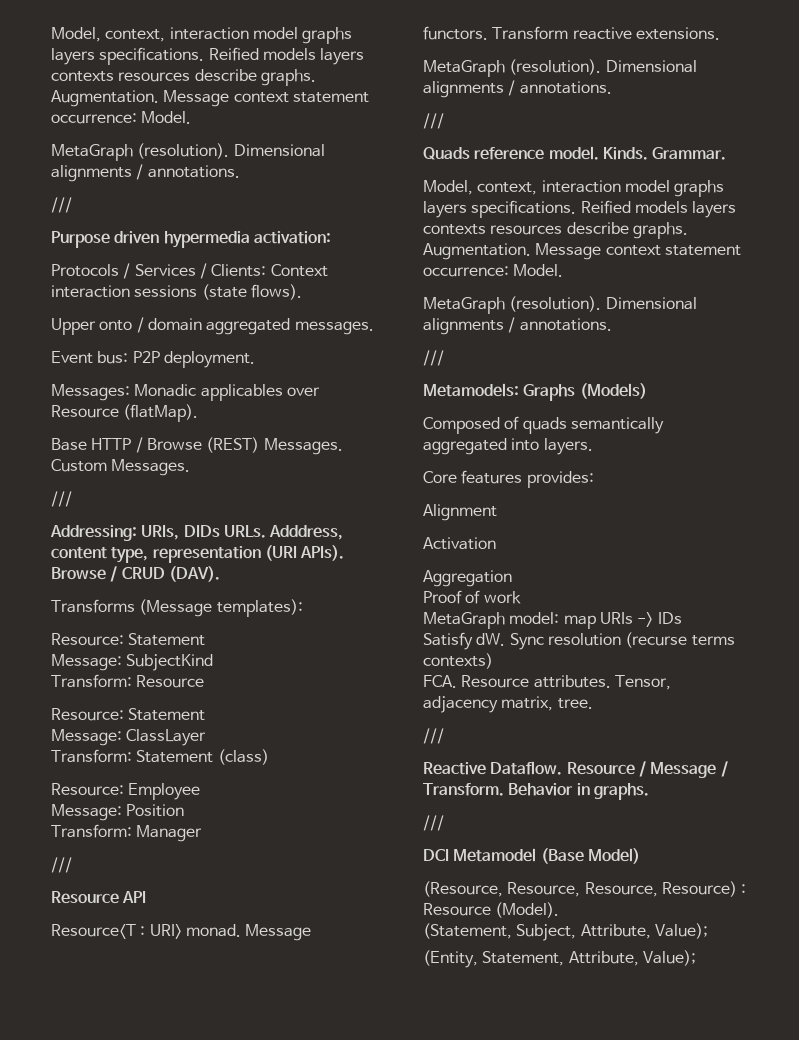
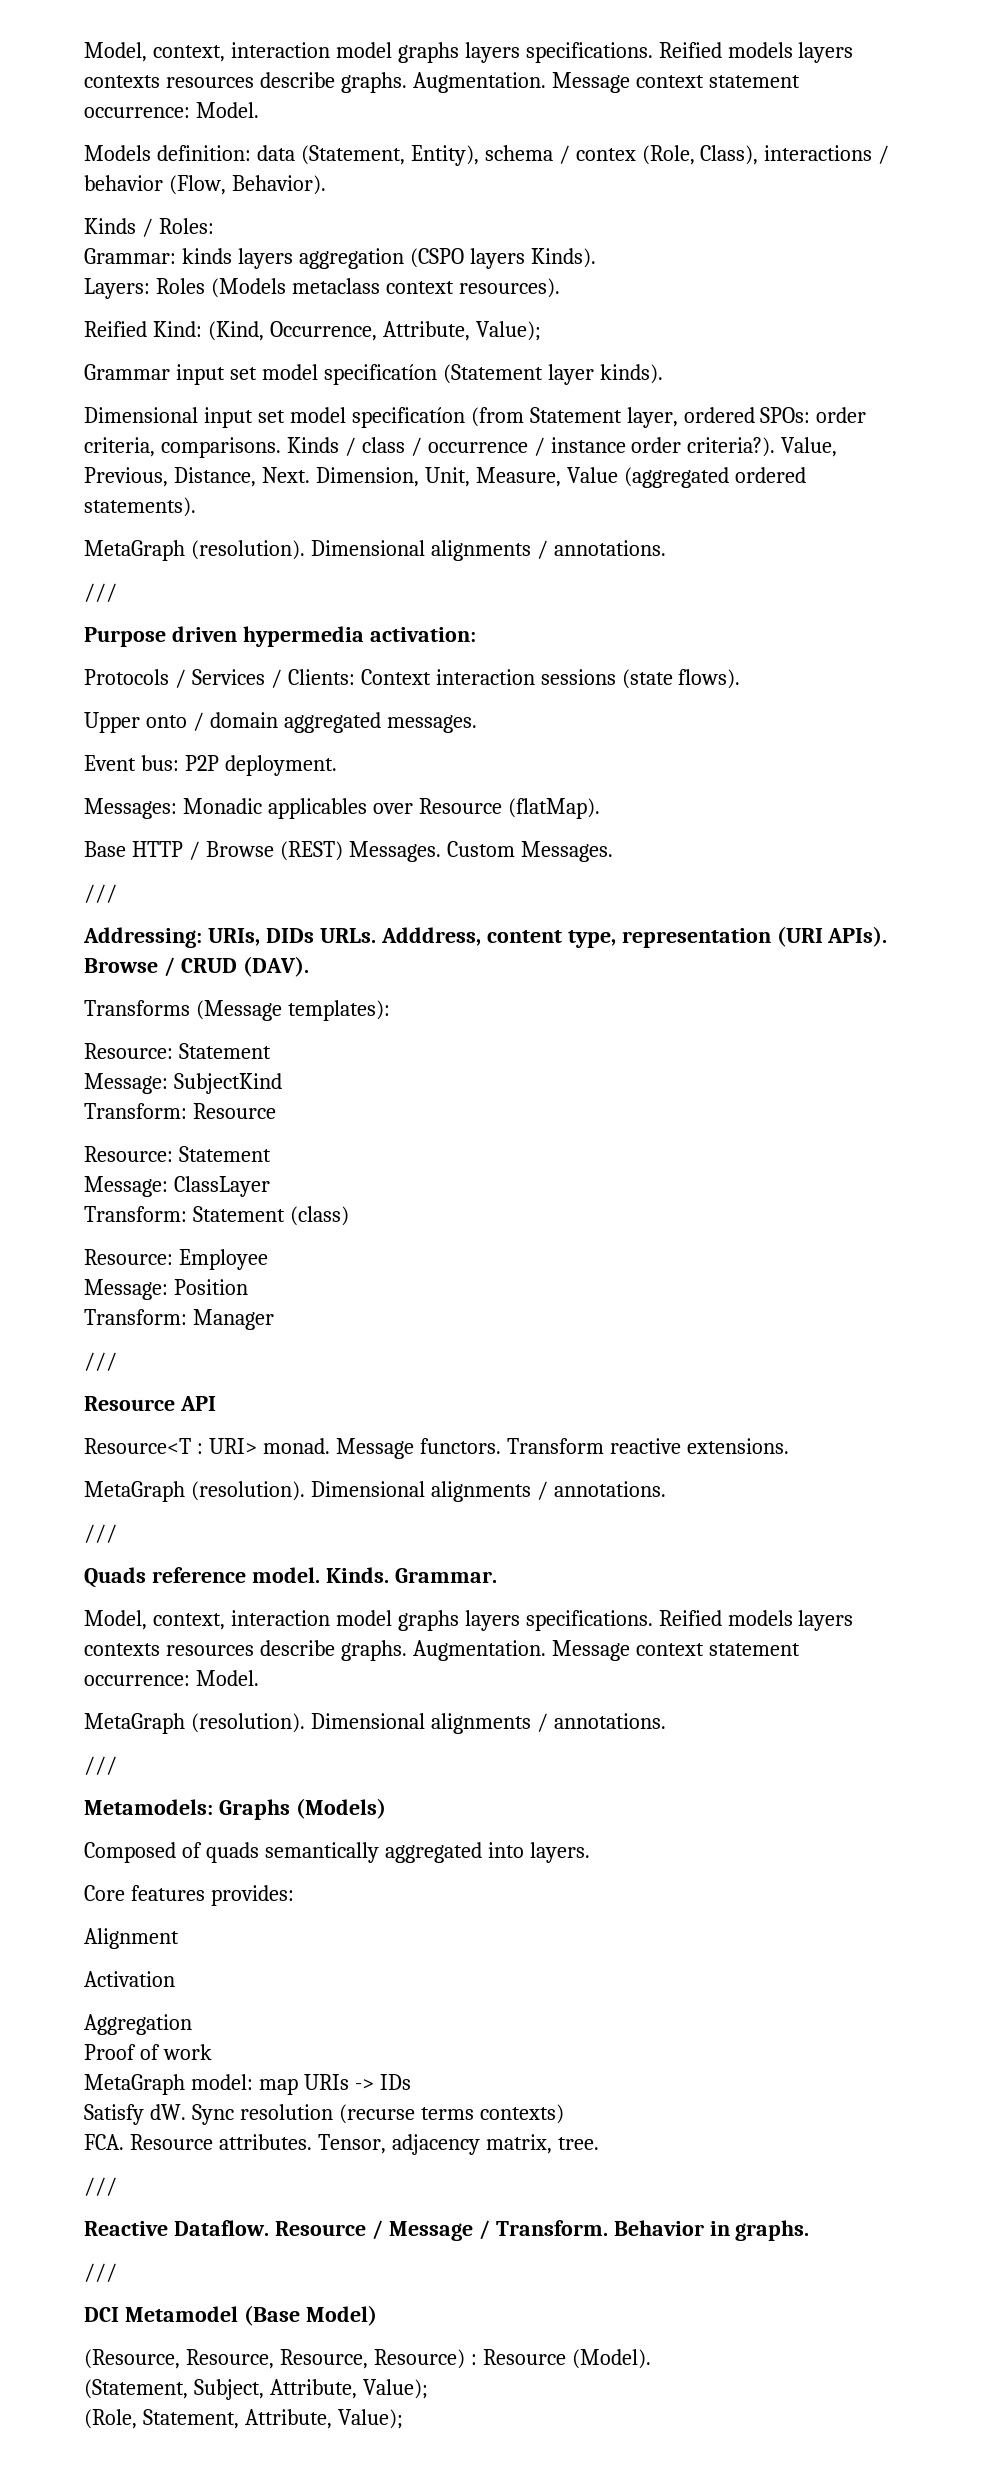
+ Models definition: data (Statement, Entity), schema / contex (Role, Class), interactions / behavior (Flow, Behavior).
+ Kinds / Roles:
+ Grammar: kinds layers aggregation (CSPO layers Kinds).
+ Layers: Roles (Models metaclass context resources).
+ Reified Kind: (Kind, Occurrence, Attribute, Value);
+ Grammar input set model specificatíon (Statement layer kinds).
+ Dimensional input set model specificatíon (from Statement layer, ordered SPOs: order criteria, comparisons. Kinds / class / occurrence / instance order criteria?). Value, Previous, Distance, Next. Dimension, Unit, Measure, Value (aggregated ordered statements).
- (Entity, Statement, Attribute, Value);
+ (Role, Statement, Attribute, Value);

